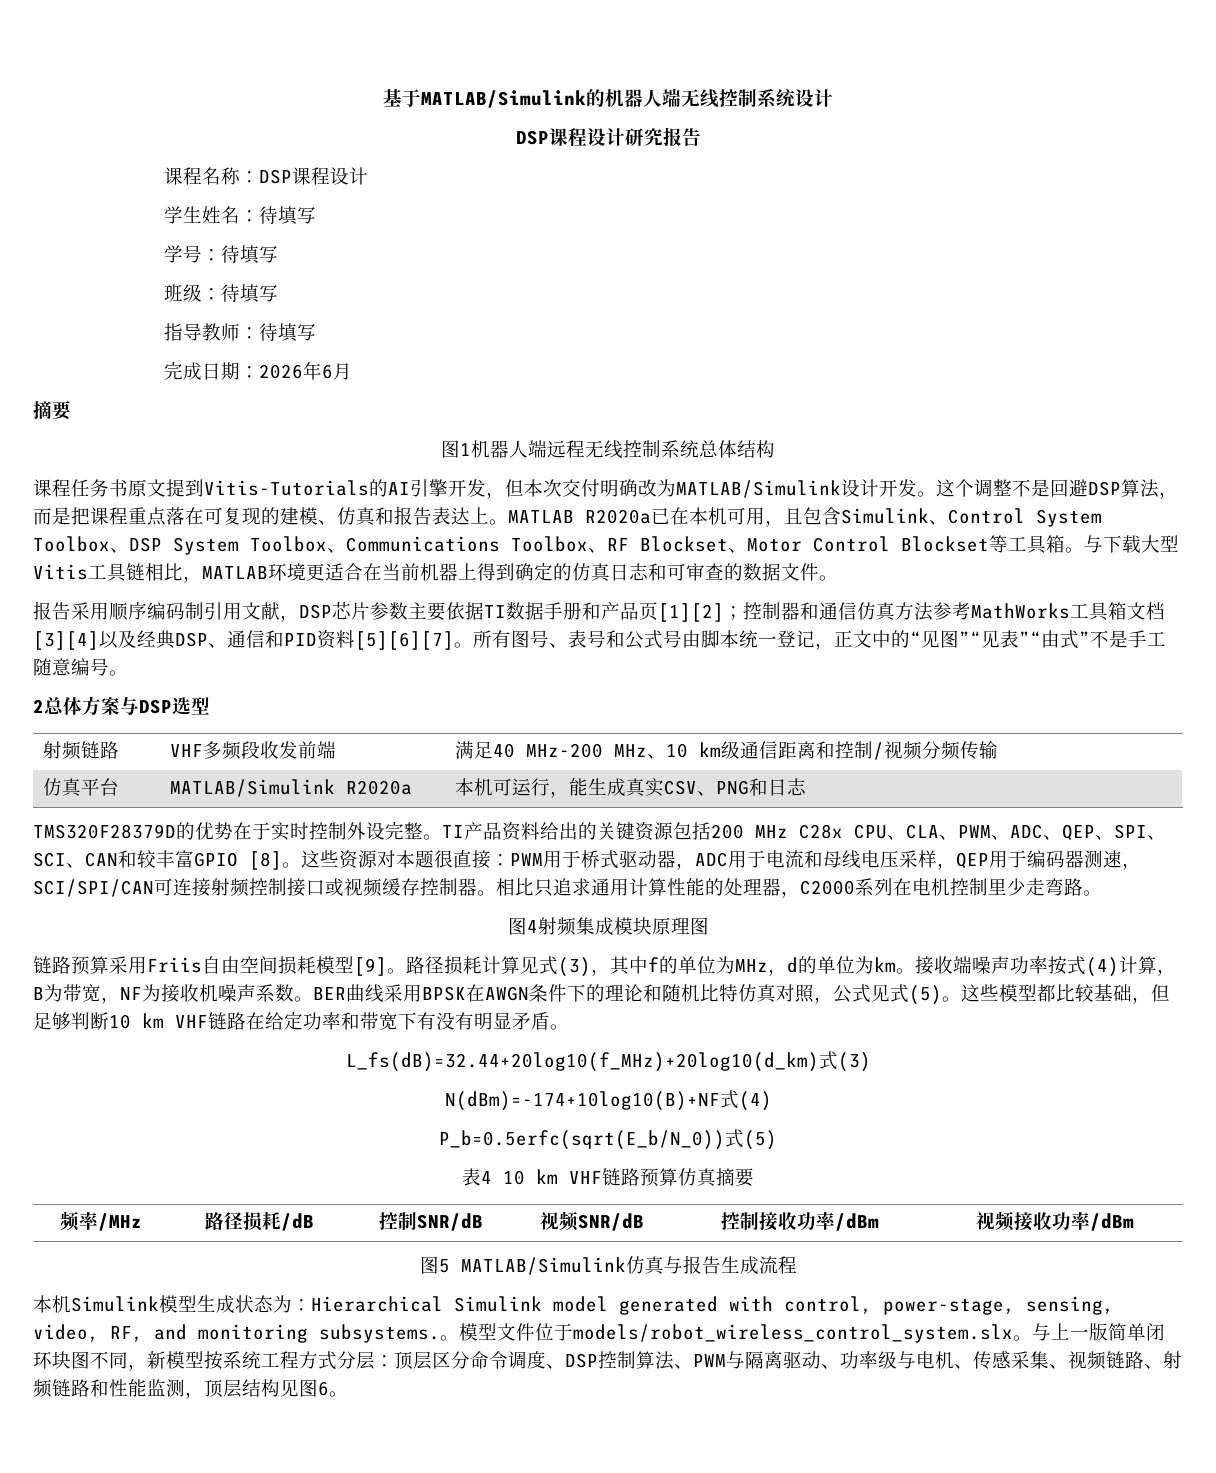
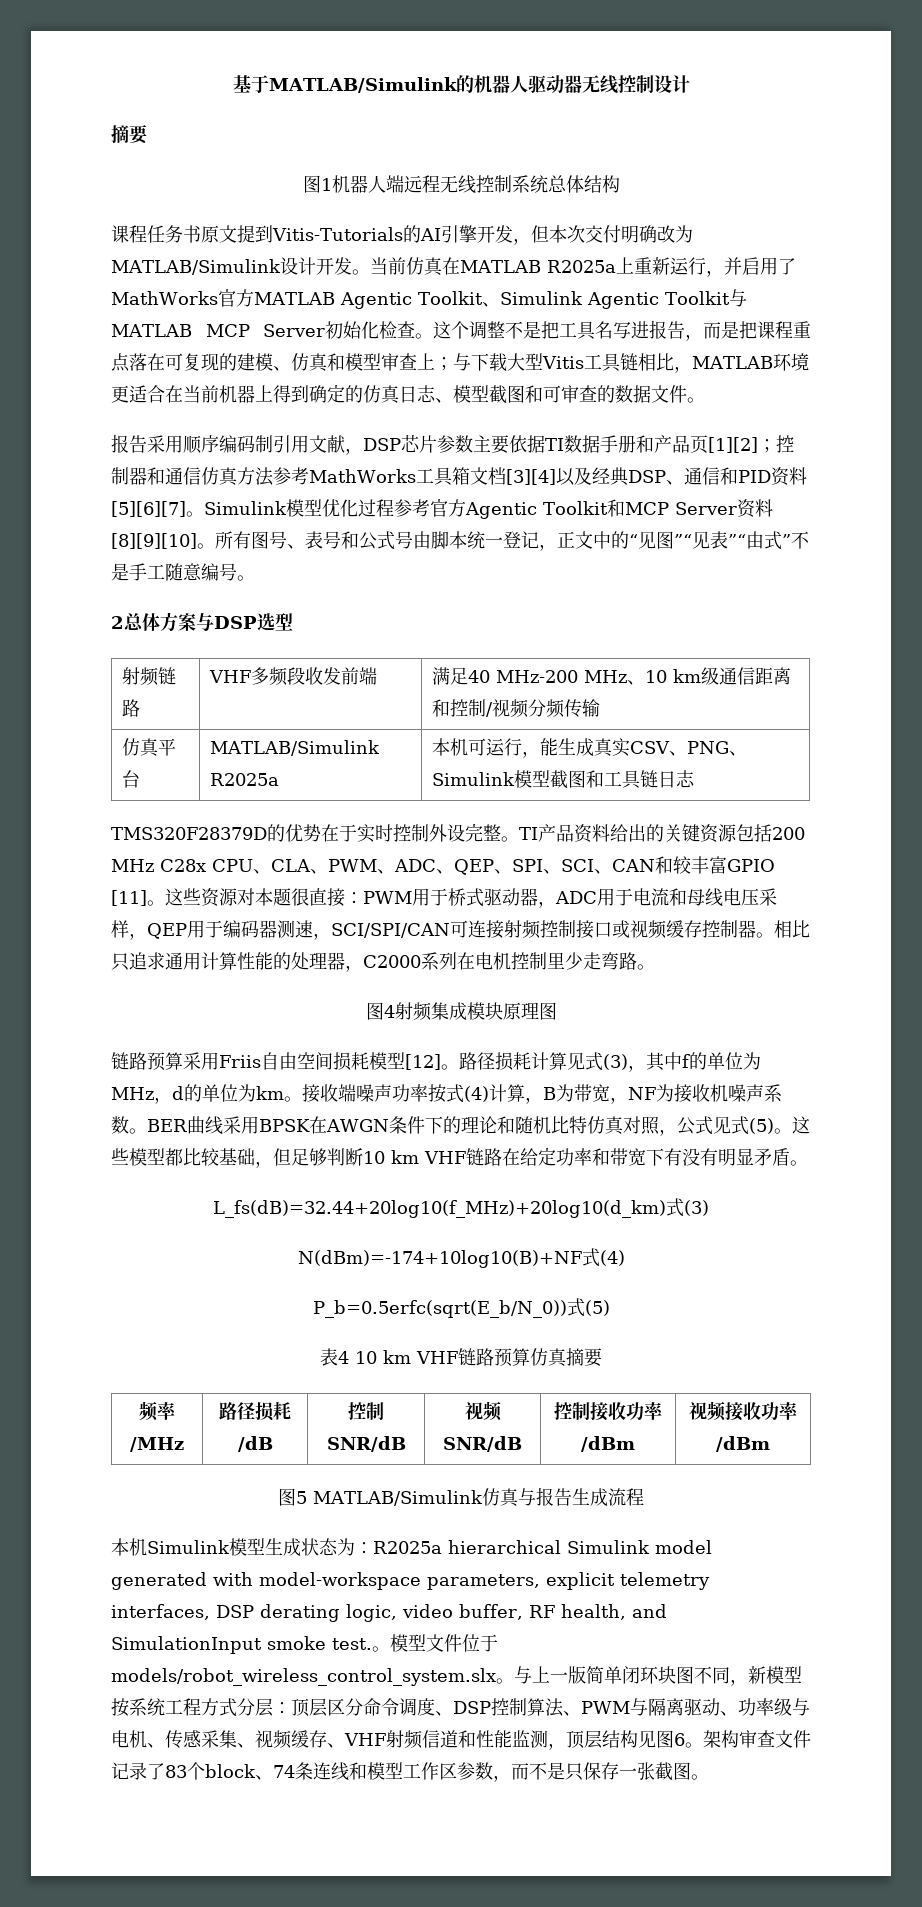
- 基于MATLAB/Simulink的机器人端无线控制系统设计
- DSP课程设计研究报告
- 课程名称：DSP课程设计
- 学生姓名：待填写
- 学号：待填写
- 班级：待填写
- 指导教师：待填写
- 完成日期：2026年6月
+ 基于MATLAB/Simulink的机器人驱动器无线控制设计
- 这个调整不是回避DSP算法，而是把课程重点落在可复现的建模、仿真和报告表达上。MATLAB R2020a已在本机可用，且包含Simulink、Control System Toolbox、DSP System Toolbox、Communications Toolbox、RF Blockset、Motor Control Blockset等工具箱。与下载大型Vitis工具链相比，MATLAB环境更适合在当前机器上得到确定的仿真日志和可审查的数据文件。
+ 当前仿真在MATLAB R2025a上重新运行，并启用了MathWorks官方MATLAB Agentic Toolkit、Simulink Agentic Toolkit与MATLAB MCP Server初始化检查。这个调整不是把工具名写进报告，而是把课程重点落在可复现的建模、仿真和模型审查上；与下载大型Vitis工具链相比，MATLAB环境更适合在当前机器上得到确定的仿真日志、模型截图和可审查的数据文件。
+ Simulink模型优化过程参考官方Agentic Toolkit和MCP Server资料[8][9][10]。
- 仿真平台 | MATLAB/Simulink R2020a | 本机可运行，能生成真实CSV、PNG和日志
+ 仿真平台 | MATLAB/Simulink R2025a | 本机可运行，能生成真实CSV、PNG、Simulink模型截图和工具链日志
- TI产品资料给出的关键资源包括200 MHz C28x CPU、CLA、PWM、ADC、QEP、SPI、SCI、CAN和较丰富GPIO [8]。
+ TI产品资料给出的关键资源包括200 MHz C28x CPU、CLA、PWM、ADC、QEP、SPI、SCI、CAN和较丰富GPIO [11]。
- 链路预算采用Friis自由空间损耗模型[9]。
+ 链路预算采用Friis自由空间损耗模型[12]。
- 本机Simulink模型生成状态为：Hierarchical Simulink model generated with control, power-stage, sensing, video, RF, and monitoring subsystems.
+ 本机Simulink模型生成状态为：R2025a hierarchical Simulink model generated with model-workspace parameters, explicit telemetry interfaces, DSP derating logic, video buffer, RF health, and SimulationInput smoke test.
- 与上一版简单闭环块图不同，新模型按系统工程方式分层：顶层区分命令调度、DSP控制算法、PWM与隔离驱动、功率级与电机、传感采集、视频链路、射频链路和性能监测，顶层结构见图6。
+ 与上一版简单闭环块图不同，新模型按系统工程方式分层：顶层区分命令调度、DSP控制算法、PWM与隔离驱动、功率级与电机、传感采集、视频缓存、VHF射频信道和性能监测，顶层结构见图6。
+ 架构审查文件记录了83个block、74条连线和模型工作区参数，而不是只保存一张截图。

